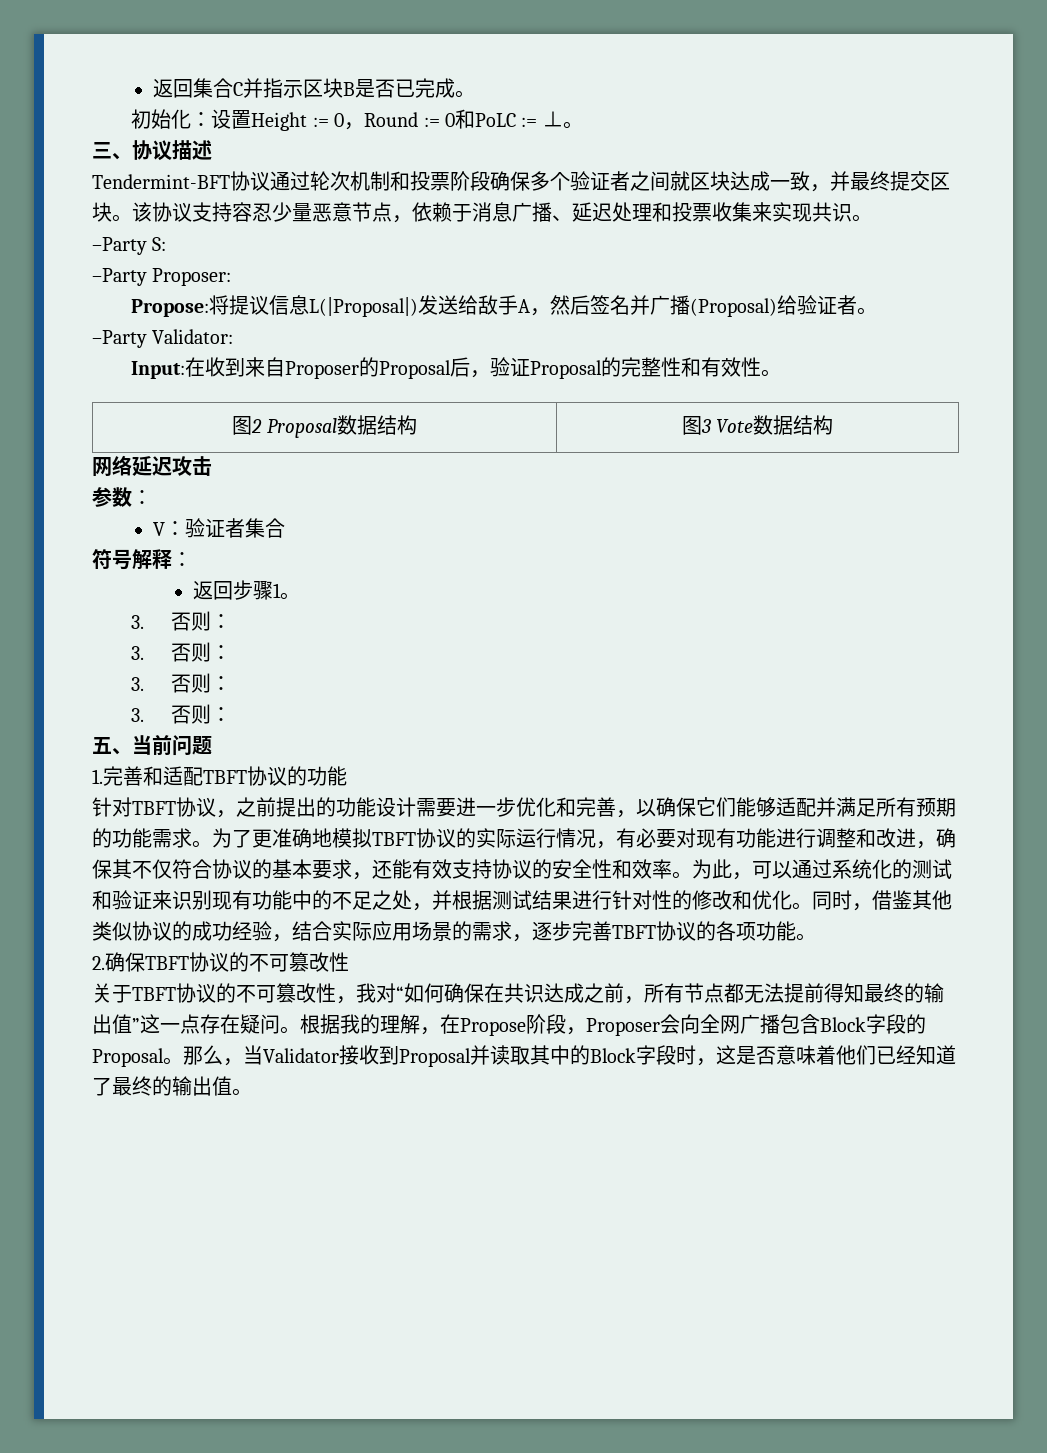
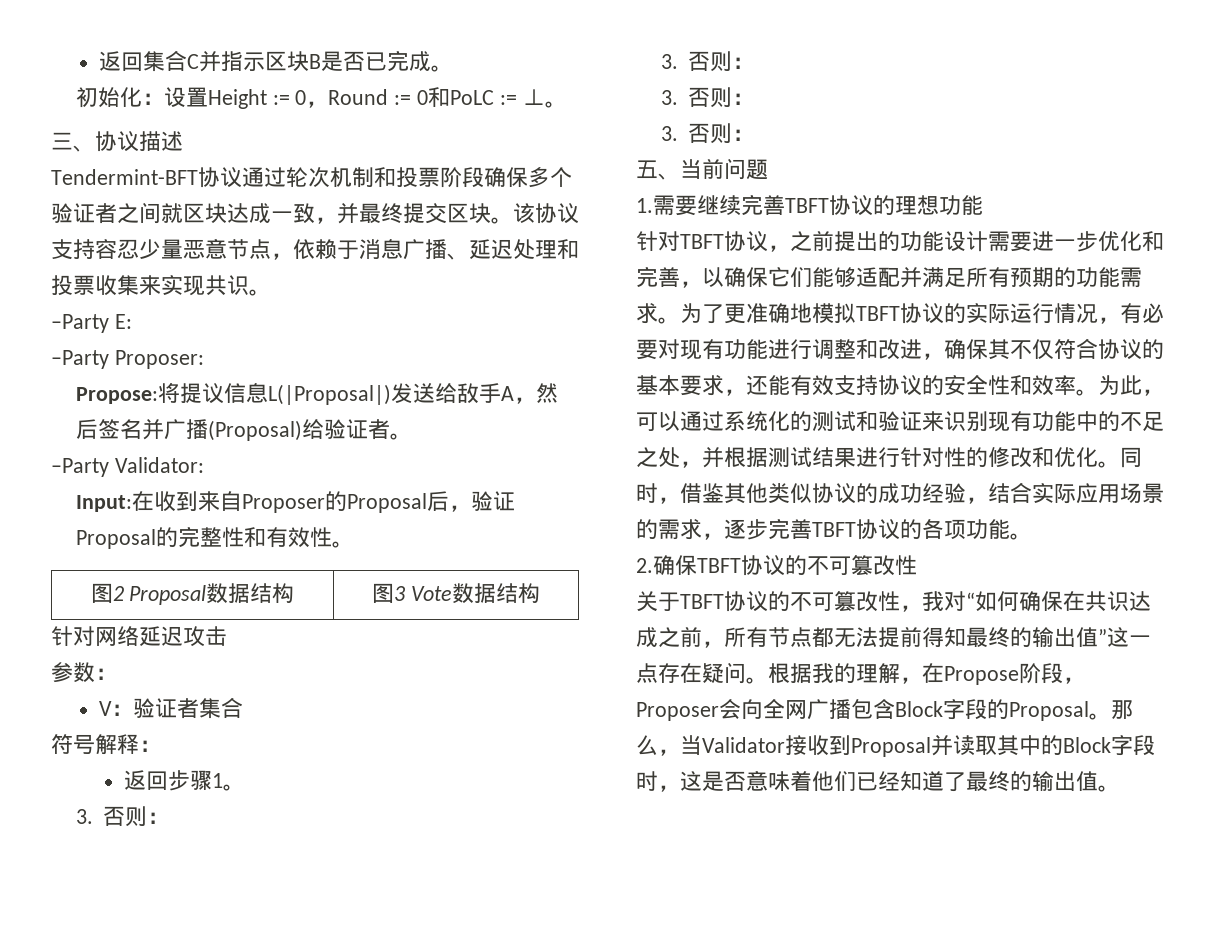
- –Party S:
+ –Party E:
- 网络延迟攻击
+ 针对网络延迟攻击
- 1.完善和适配TBFT协议的功能
+ 1.需要继续完善TBFT协议的理想功能

